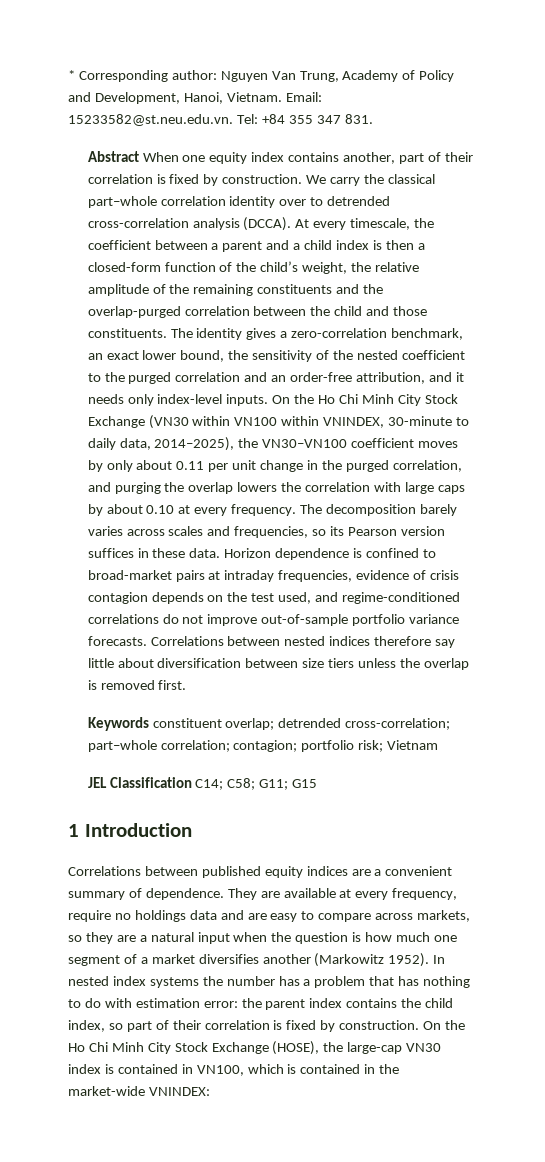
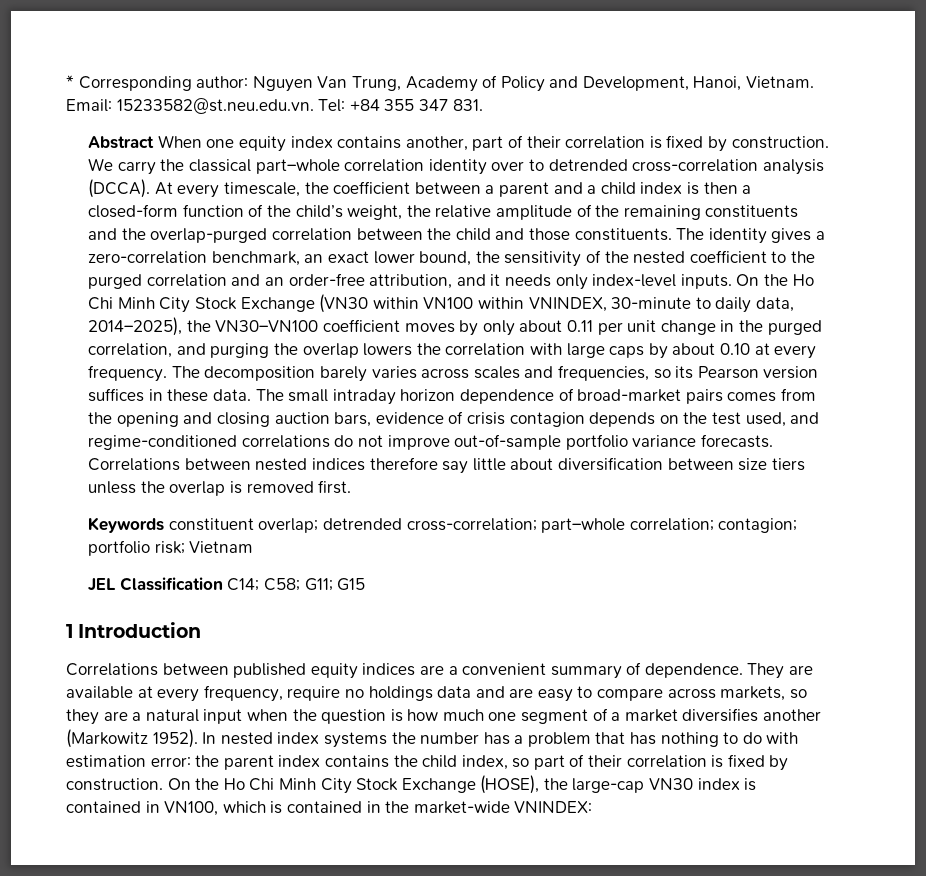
- Horizon dependence is confined to broad-market pairs at intraday frequencies, evidence of crisis contagion depends on the test used, and regime-conditioned correlations do not improve out-of-sample portfolio variance forecasts.
+ The small intraday horizon dependence of broad-market pairs comes from the opening and closing auction bars, evidence of crisis contagion depends on the test used, and regime-conditioned correlations do not improve out-of-sample portfolio variance forecasts.

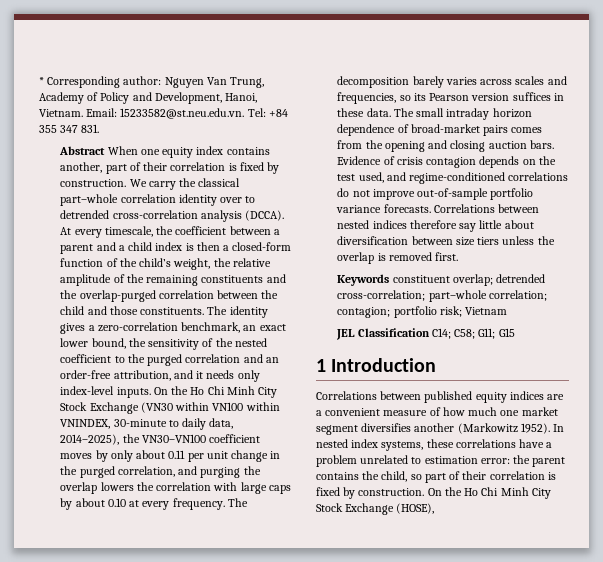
- The small intraday horizon dependence of broad-market pairs comes from the opening and closing auction bars, evidence of crisis contagion depends on the test used, and regime-conditioned correlations do not improve out-of-sample portfolio variance forecasts.
+ The small intraday horizon dependence of broad-market pairs comes from the opening and closing auction bars. Evidence of crisis contagion depends on the test used, and regime-conditioned correlations do not improve out-of-sample portfolio variance forecasts.
- Correlations between published equity indices are a convenient summary of dependence. They are available at every frequency, require no holdings data and are easy to compare across markets, so they are a natural input when the question is how much one segment of a market diversifies another (Markowitz 1952).
+ Correlations between published equity indices are a convenient measure of how much one market segment diversifies another (Markowitz 1952).
- In nested index systems the number has a problem that has nothing to do with estimation error: the parent index contains the child index, so part of their correlation is fixed by construction.
+ In nested index systems, these correlations have a problem unrelated to estimation error: the parent contains the child, so part of their correlation is fixed by construction.
- On the Ho Chi Minh City Stock Exchange (HOSE), the large-cap VN30 index is contained in VN100, which is contained in the market-wide VNINDEX:
+ On the Ho Chi Minh City Stock Exchange (HOSE),

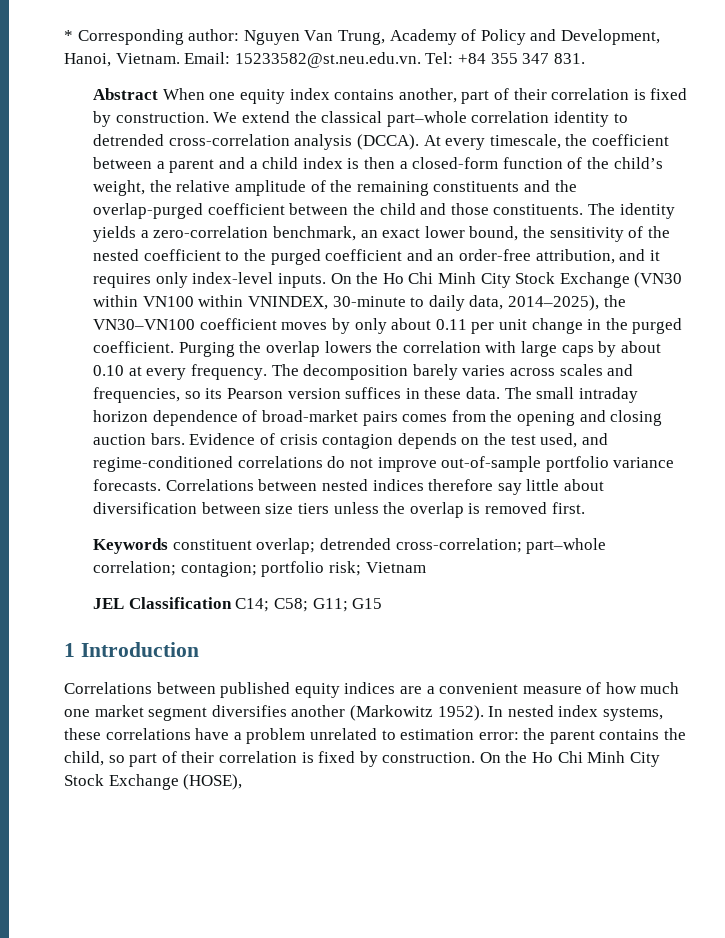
- We carry the classical part–whole correlation identity over to detrended cross-correlation analysis (DCCA).
+ We extend the classical part–whole correlation identity to detrended cross-correlation analysis (DCCA).
- At every timescale, the coefficient between a parent and a child index is then a closed-form function of the child’s weight, the relative amplitude of the remaining constituents and the overlap-purged correlation between the child and those constituents.
+ At every timescale, the coefficient between a parent and a child index is then a closed-form function of the child’s weight, the relative amplitude of the remaining constituents and the overlap-purged coefficient between the child and those constituents.
- The identity gives a zero-correlation benchmark, an exact lower bound, the sensitivity of the nested coefficient to the purged correlation and an order-free attribution, and it needs only index-level inputs.
+ The identity yields a zero-correlation benchmark, an exact lower bound, the sensitivity of the nested coefficient to the purged coefficient and an order-free attribution, and it requires only index-level inputs.
- On the Ho Chi Minh City Stock Exchange (VN30 within VN100 within VNINDEX, 30-minute to daily data, 2014–2025), the VN30–VN100 coefficient moves by only about 0.11 per unit change in the purged correlation, and purging the overlap lowers the correlation with large caps by about 0.10 at every frequency.
+ On the Ho Chi Minh City Stock Exchange (VN30 within VN100 within VNINDEX, 30-minute to daily data, 2014–2025), the VN30–VN100 coefficient moves by only about 0.11 per unit change in the purged coefficient. Purging the overlap lowers the correlation with large caps by about 0.10 at every frequency.

